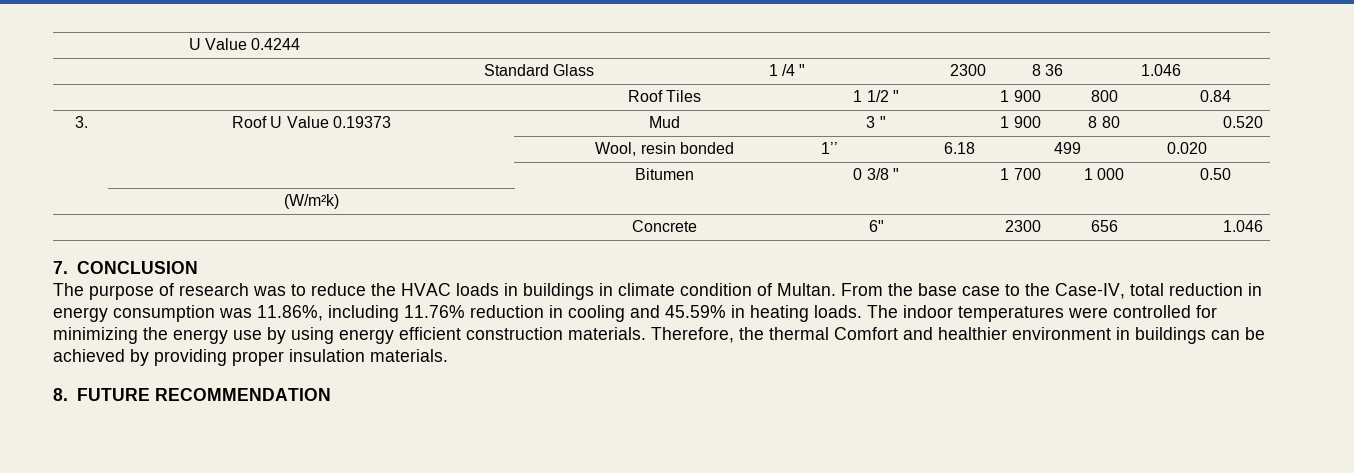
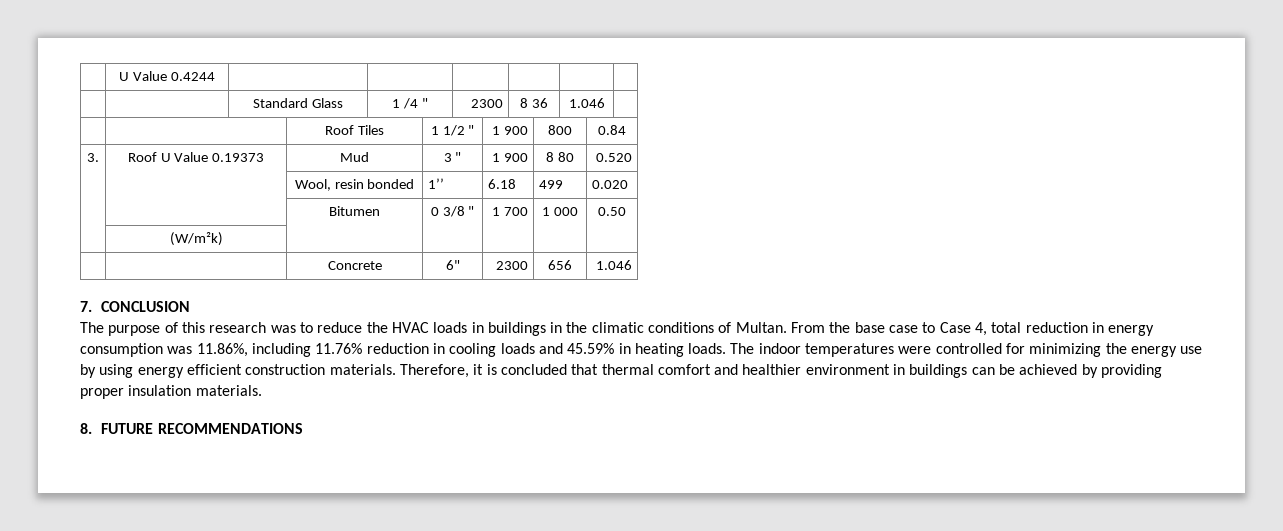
- The purpose of research was to reduce the HVAC loads in buildings in climate condition of Multan.
+ The purpose of this research was to reduce the HVAC loads in buildings in the climatic conditions of Multan.
- From the base case to the Case-IV, total reduction in energy consumption was 11.86%, including 11.76% reduction in cooling and 45.59% in heating loads.
+ From the base case to Case 4, total reduction in energy consumption was 11.86%, including 11.76% reduction in cooling loads and 45.59% in heating loads.
- Therefore, the thermal Comfort and healthier environment in buildings can be achieved by providing proper insulation materials.
+ Therefore, it is concluded that thermal comfort and healthier environment in buildings can be achieved by providing proper insulation materials.
- 8. FUTURE RECOMMENDATION
+ 8. FUTURE RECOMMENDATIONS

